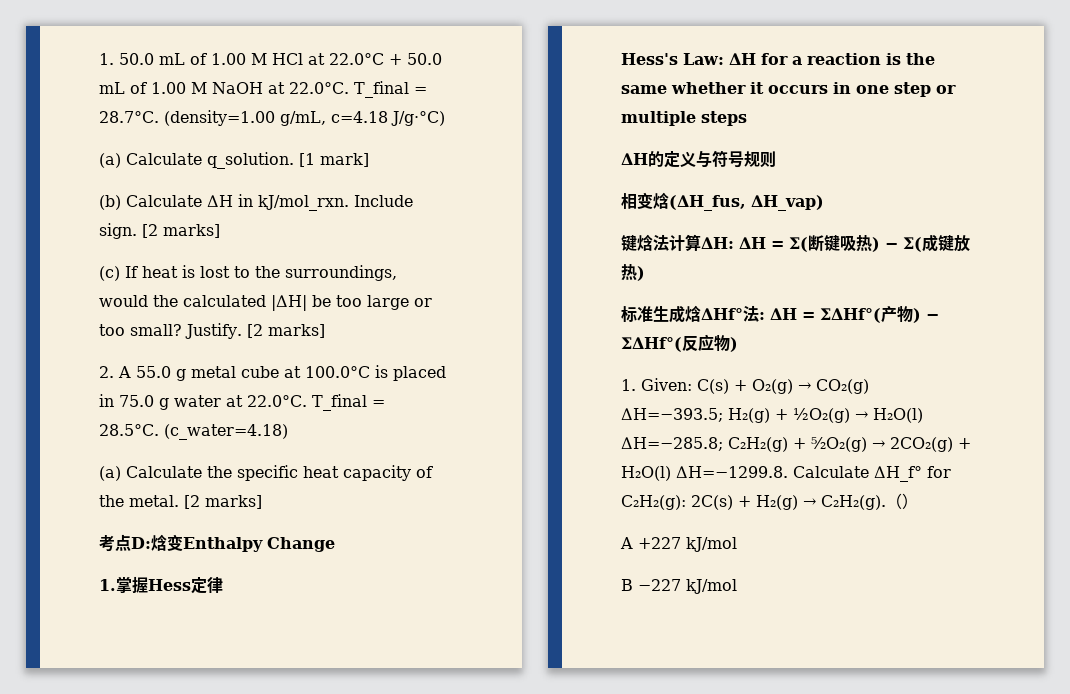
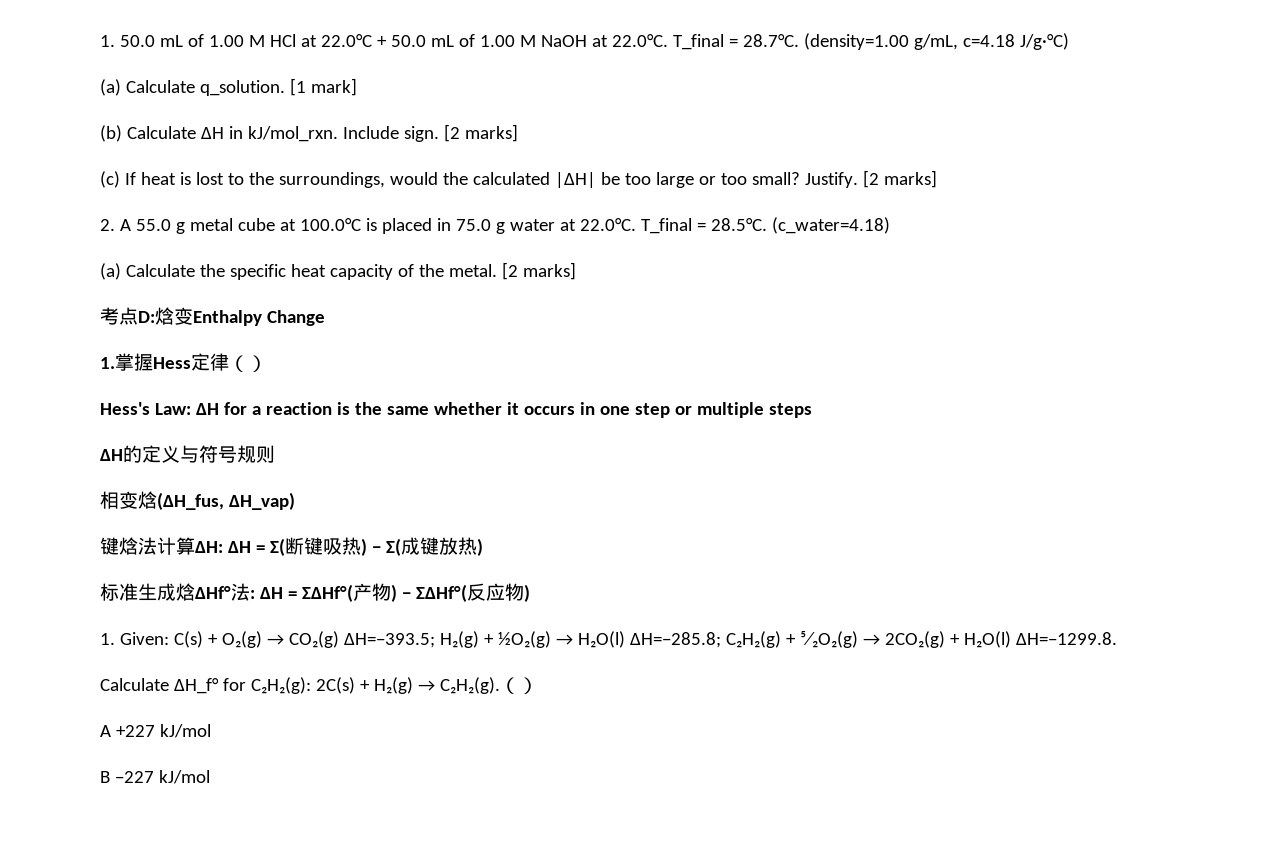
- 1.掌握Hess定律
+ 1.掌握Hess定律（）
- 1. Given: C(s) + O₂(g) → CO₂(g) ΔH=−393.5; H₂(g) + ½O₂(g) → H₂O(l) ΔH=−285.8; C₂H₂(g) + ⁵⁄₂O₂(g) → 2CO₂(g) + H₂O(l) ΔH=−1299.8. Calculate ΔH_f° for C₂H₂(g): 2C(s) + H₂(g) → C₂H₂(g).
+ 1. Given: C(s) + O₂(g) → CO₂(g) ΔH=−393.5; H₂(g) + ½O₂(g) → H₂O(l) ΔH=−285.8; C₂H₂(g) + ⁵⁄₂O₂(g) → 2CO₂(g) + H₂O(l) ΔH=−1299.8.
+ Calculate ΔH_f° for C₂H₂(g): 2C(s) + H₂(g) → C₂H₂(g).

